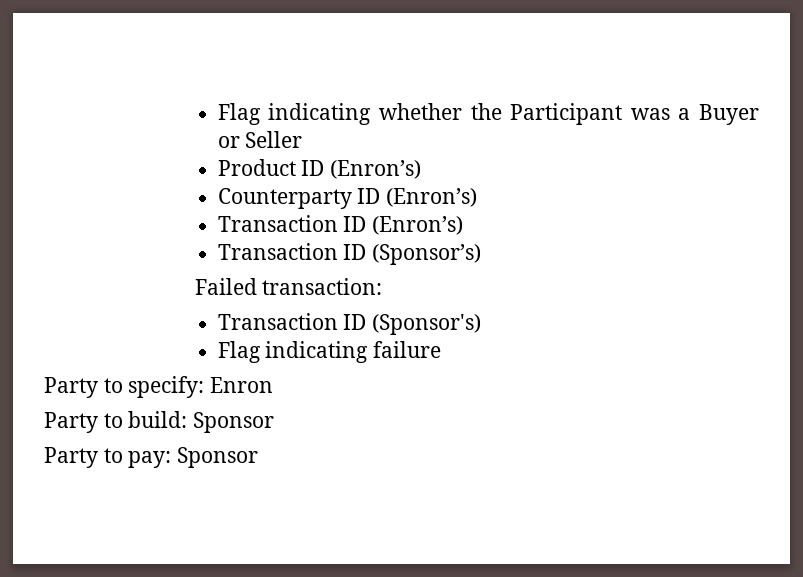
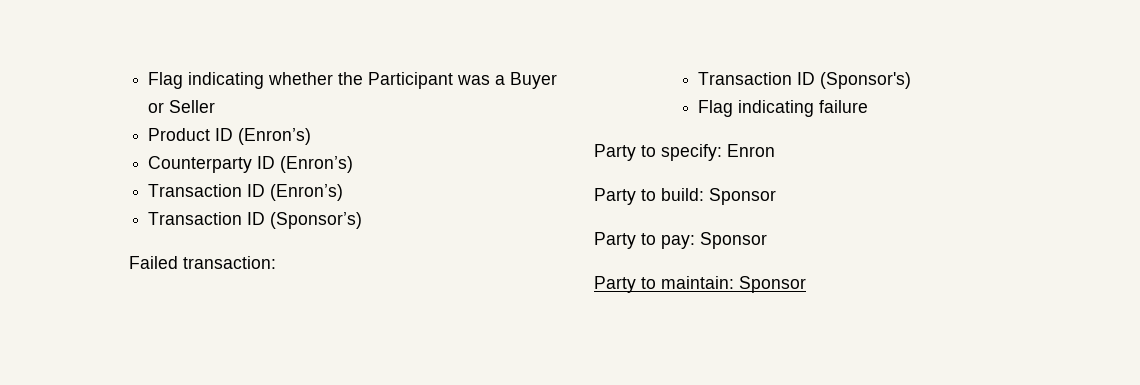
+ Party to maintain: Sponsor

